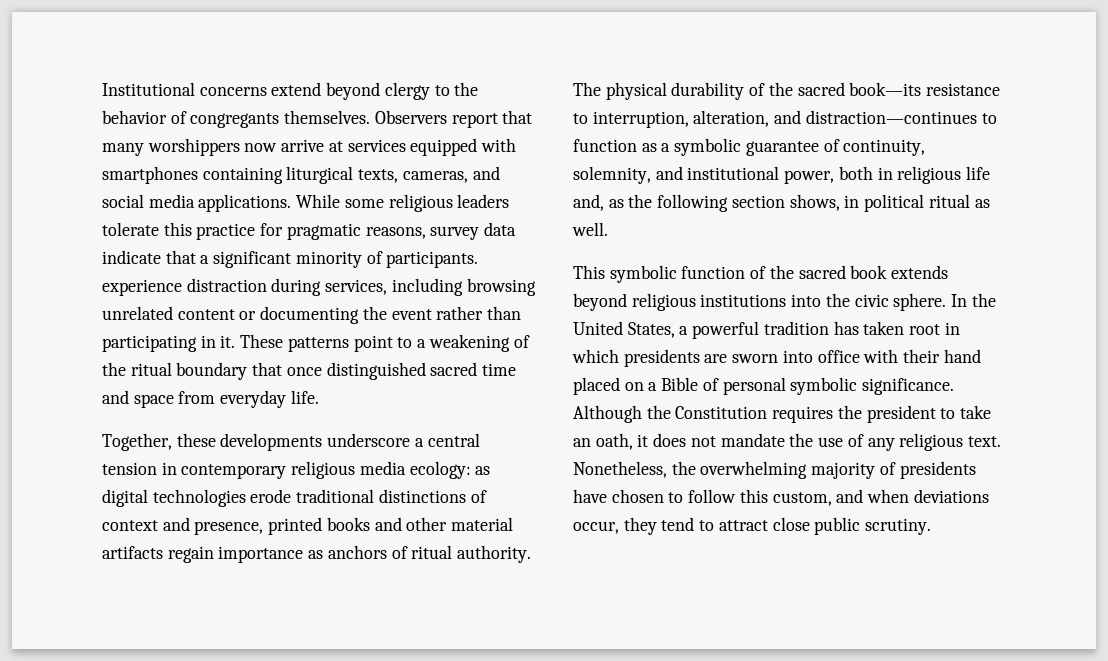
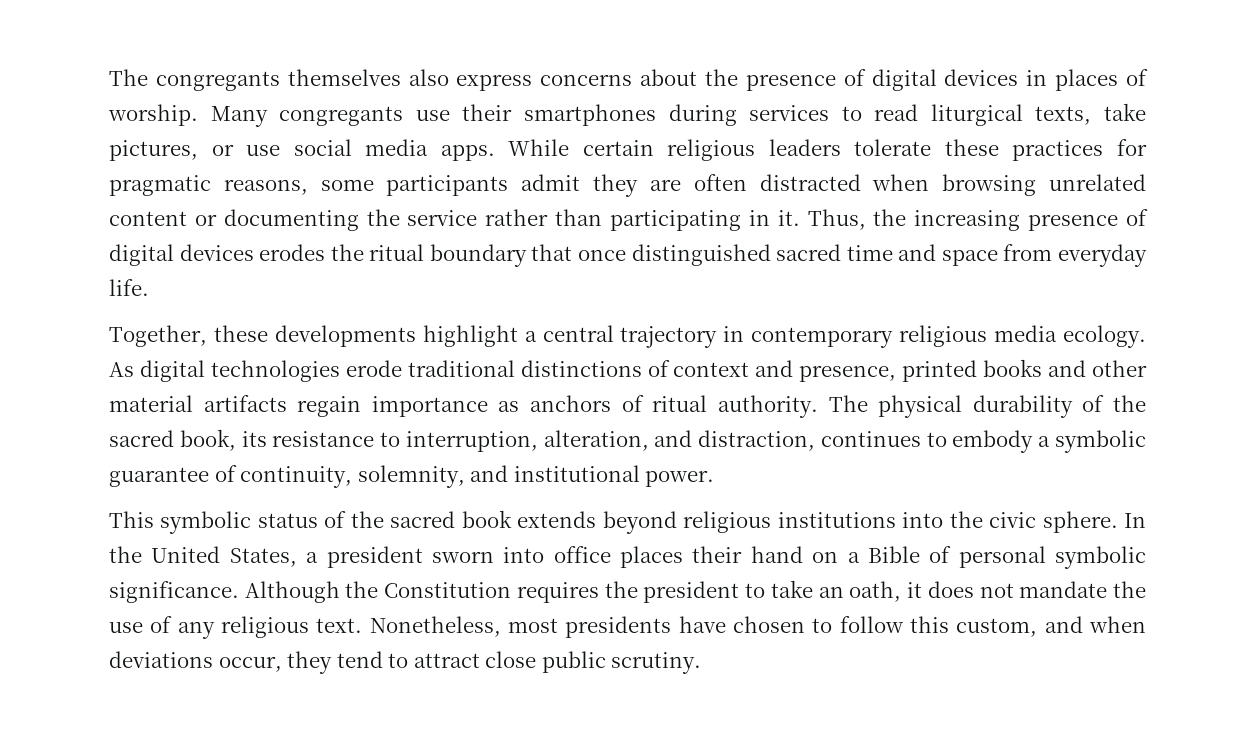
- Institutional concerns extend beyond clergy to the behavior of congregants themselves. Observers report that many worshippers now arrive at services equipped with smartphones containing liturgical texts, cameras, and social media applications. While some religious leaders tolerate this practice for pragmatic reasons, survey data indicate that a significant minority of participants. experience distraction during services, including browsing unrelated content or documenting the event rather than participating in it.
+ The congregants themselves also express concerns about the presence of digital devices in places of worship. Many congregants use their smartphones during services to read liturgical texts, take pictures, or use social media apps. While certain religious leaders tolerate these practices for pragmatic reasons, some participants admit they are often distracted when browsing unrelated content or documenting the service rather than participating in it.
- These patterns point to a weakening of the ritual boundary that once distinguished sacred time and space from everyday life.
+ Thus, the increasing presence of digital devices erodes the ritual boundary that once distinguished sacred time and space from everyday life.
- Together, these developments underscore a central tension in contemporary religious media ecology: as digital technologies erode traditional distinctions of context and presence, printed books and other material artifacts regain importance as anchors of ritual authority.
+ Together, these developments highlight a central trajectory in contemporary religious media ecology. As digital technologies erode traditional distinctions of context and presence, printed books and other material artifacts regain importance as anchors of ritual authority.
- The physical durability of the sacred book—its resistance to interruption, alteration, and distraction—continues to function as a symbolic guarantee of continuity, solemnity, and institutional power, both in religious life and, as the following section shows, in political ritual as well.
+ The physical durability of the sacred book, its resistance to interruption, alteration, and distraction, continues to embody a symbolic guarantee of continuity, solemnity, and institutional power.
- This symbolic function of the sacred book extends beyond religious institutions into the civic sphere.
+ This symbolic status of the sacred book extends beyond religious institutions into the civic sphere.
- In the United States, a powerful tradition has taken root in which presidents are sworn into office with their hand placed on a Bible of personal symbolic significance.
+ In the United States, a president sworn into office places their hand on a Bible of personal symbolic significance.
- Nonetheless, the overwhelming majority of presidents have chosen to follow this custom, and when deviations occur, they tend to attract close public scrutiny.
+ Nonetheless, most presidents have chosen to follow this custom, and when deviations occur, they tend to attract close public scrutiny.

